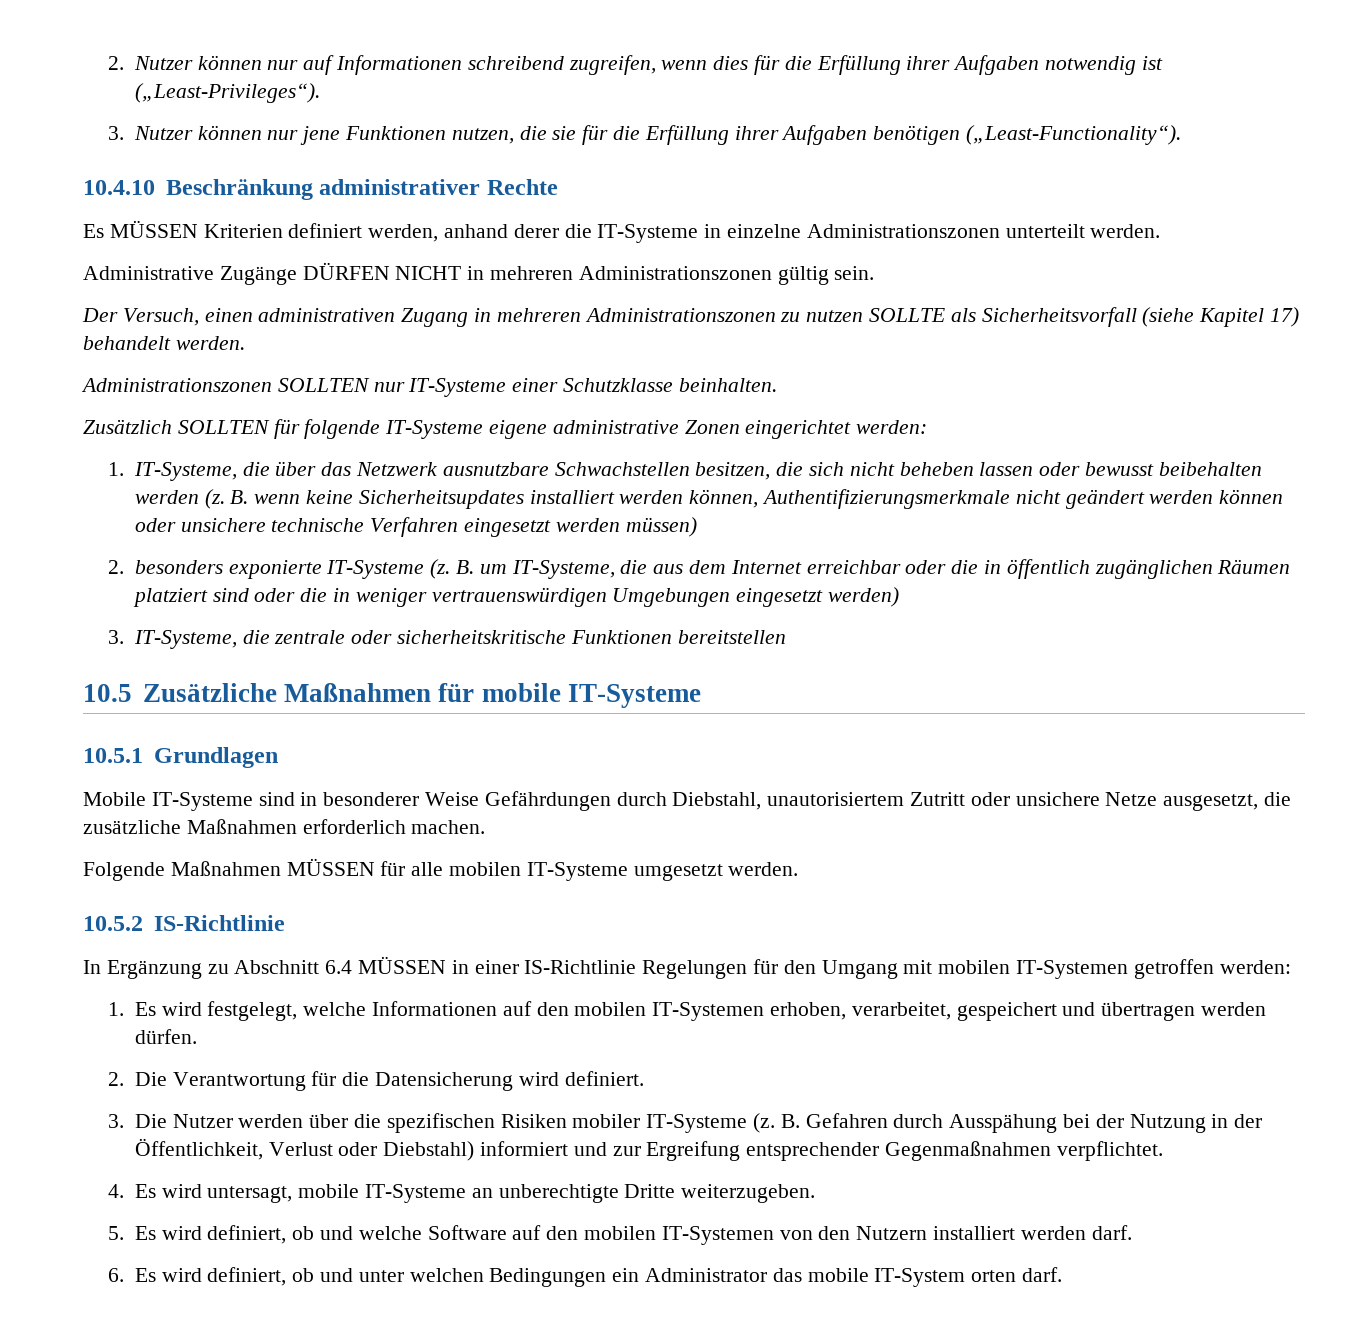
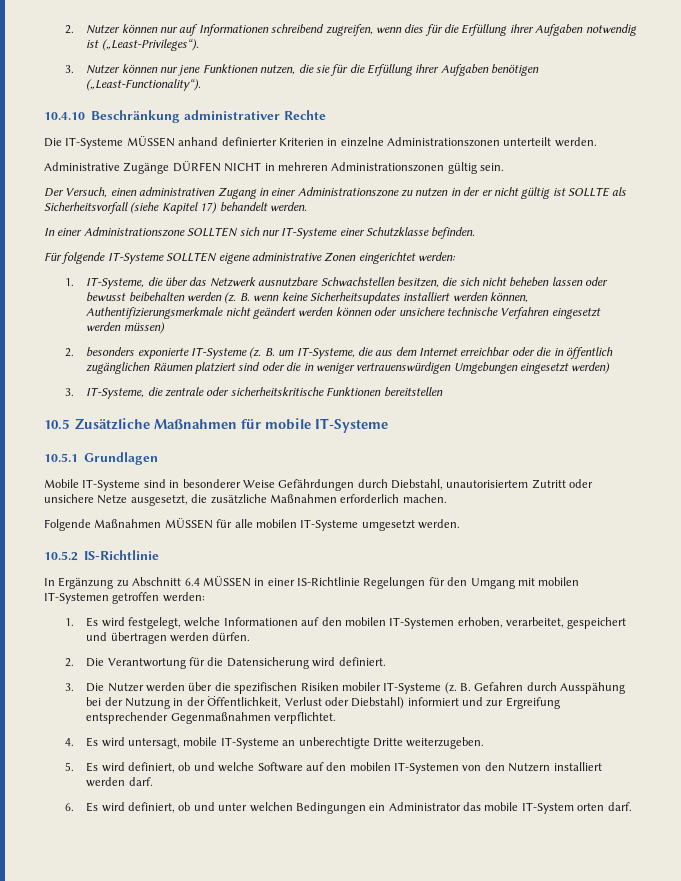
- Es MÜSSEN Kriterien definiert werden, anhand derer die IT-Systeme in einzelne Administrationszonen unterteilt werden.
+ Die IT-Systeme MÜSSEN anhand definierter Kriterien in einzelne Administrationszonen unterteilt werden.
- Der Versuch, einen administrativen Zugang in mehreren Administrationszonen zu nutzen SOLLTE als Sicherheitsvorfall (siehe Kapitel 17) behandelt werden.
+ Der Versuch, einen administrativen Zugang in einer Administrationszone zu nutzen in der er nicht gültig ist SOLLTE als Sicherheitsvorfall (siehe Kapitel 17) behandelt werden.
- Administrationszonen SOLLTEN nur IT-Systeme einer Schutzklasse beinhalten.
- Zusätzlich SOLLTEN für folgende IT-Systeme eigene administrative Zonen eingerichtet werden:
+ In einer Administrationszone SOLLTEN sich nur IT-Systeme einer Schutzklasse befinden.
+ Für folgende IT-Systeme SOLLTEN eigene administrative Zonen eingerichtet werden:

